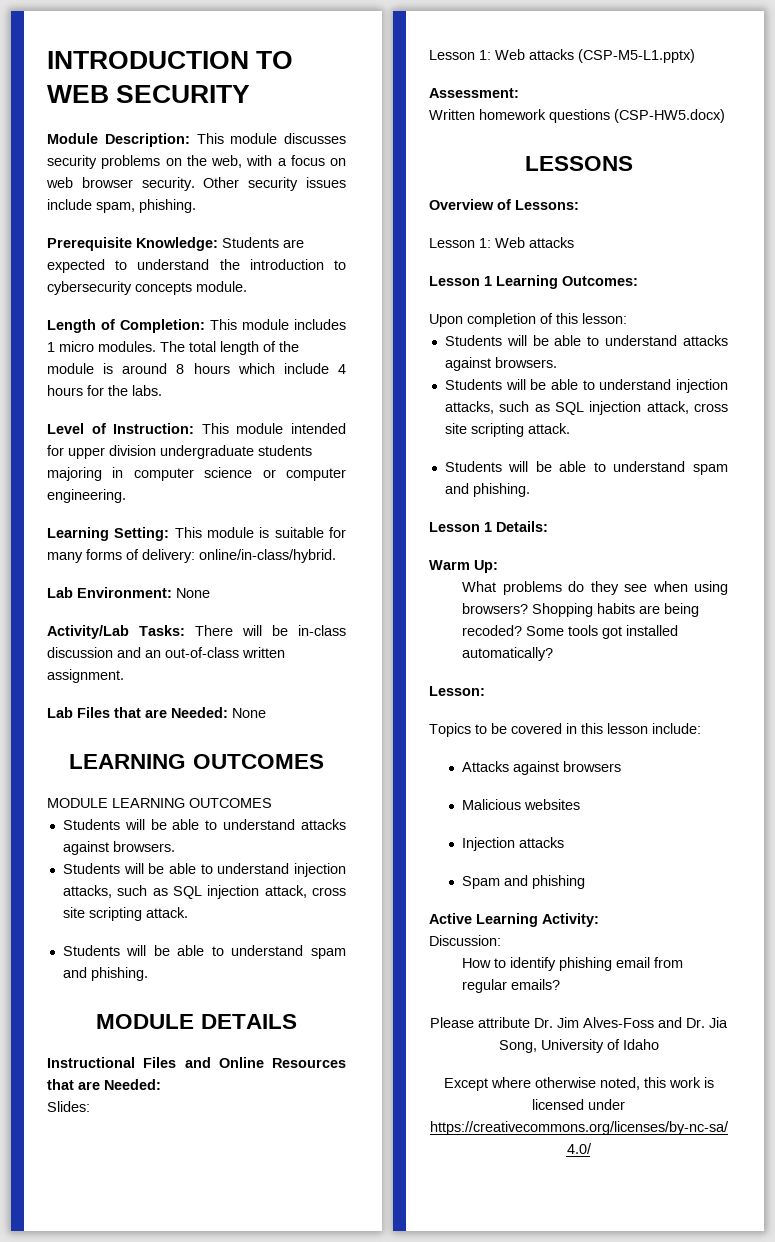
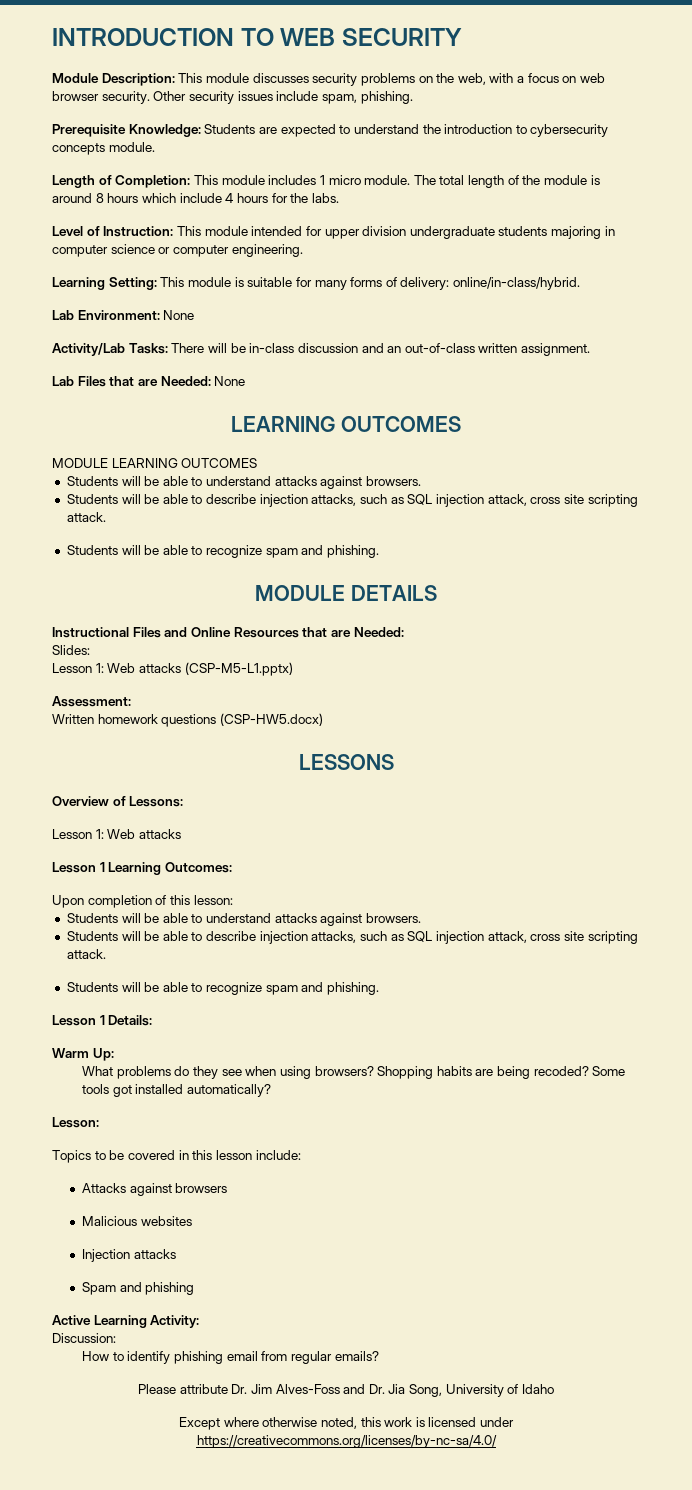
- Length of Completion: This module includes 1 micro modules.
+ Length of Completion: This module includes 1 micro module.
  MODULE LEARNING OUTCOMES
  Students will be able to understand attacks against browsers.
- Students will be able to understand injection attacks, such as SQL injection attack, cross site scripting attack.
- Students will be able to understand spam and phishing.
+ Students will be able to describe injection attacks, such as SQL injection attack, cross site scripting attack.
+ Students will be able to recognize spam and phishing.
  Upon completion of this lesson:
  Students will be able to understand attacks against browsers.
- Students will be able to understand injection attacks, such as SQL injection attack, cross site scripting attack.
- Students will be able to understand spam and phishing.
+ Students will be able to describe injection attacks, such as SQL injection attack, cross site scripting attack.
+ Students will be able to recognize spam and phishing.

